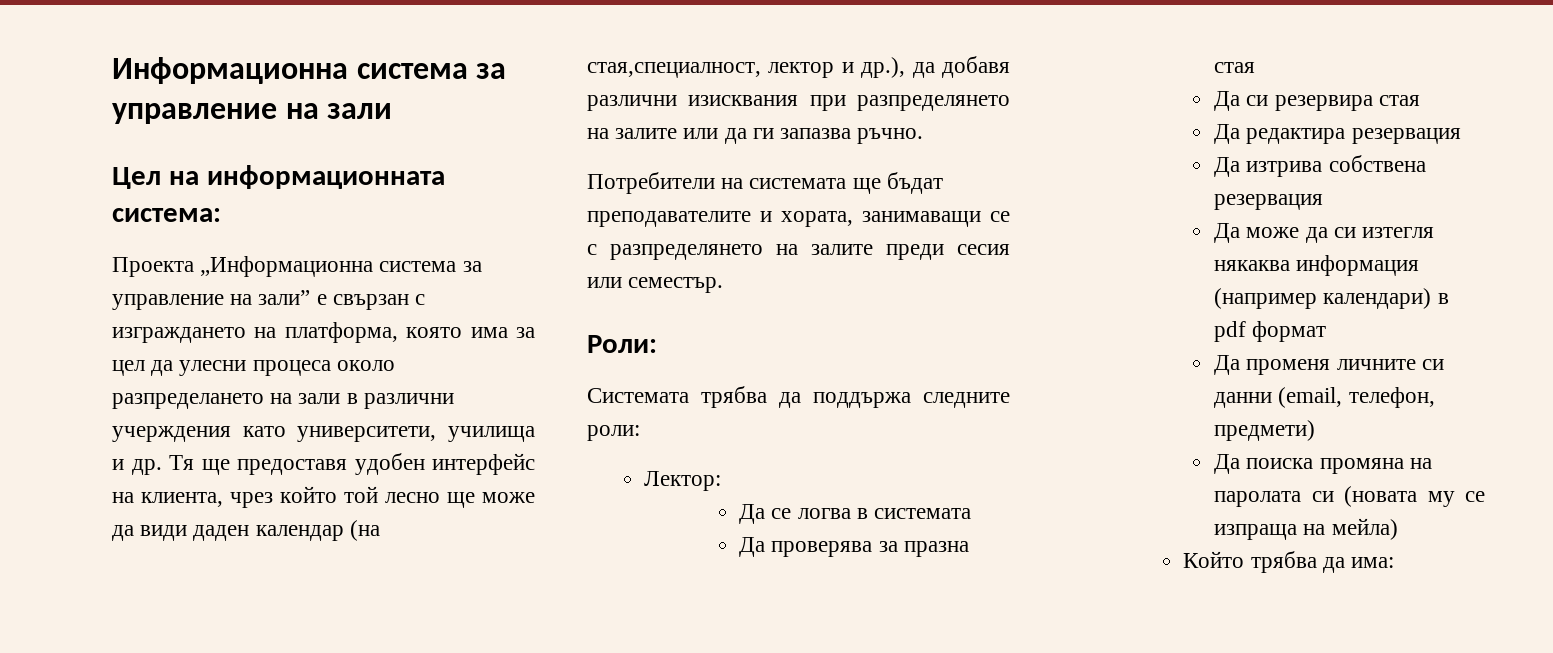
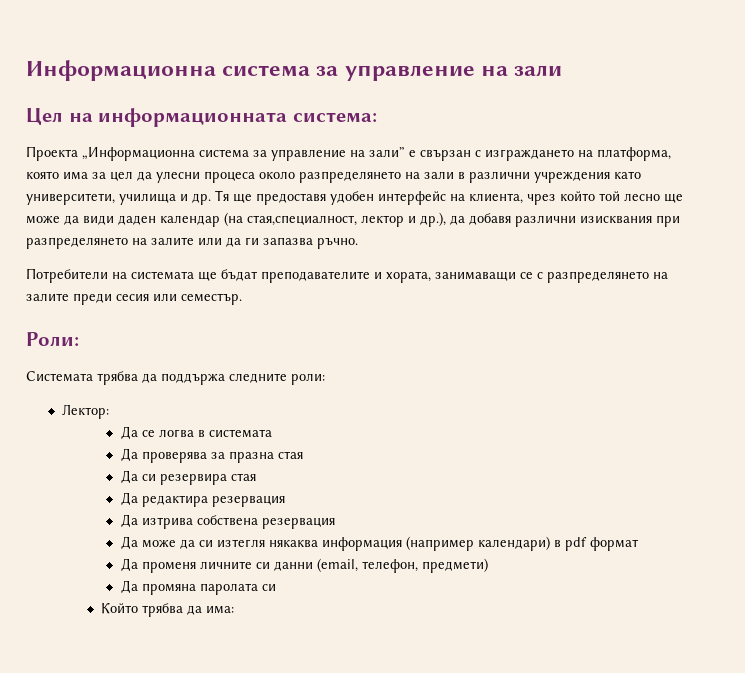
- Проекта „Информационна система за управление на зали” е свързан с изграждането на платформа, която има за цел да улесни процеса около разпределането на зали в различни учерждения като университети, училища и др. Тя ще предоставя удобен интерфейс на клиента, чрез който той лесно ще може да види даден календар (на стая,специалност, лектор и др.), да добавя различни изисквания при разпределянето на залите или да ги запазва ръчно.
+ Проекта „Информационна система за управление на зали” е свързан с изграждането на платформа, която има за цел да улесни процеса около разпределянето на зали в различни учреждения като университети, училища и др. Тя ще предоставя удобен интерфейс на клиента, чрез който той лесно ще може да види даден календар (на стая,специалност, лектор и др.), да добавя различни изисквания при разпределянето на залите или да ги запазва ръчно.
- Да поиска промяна на паролата си (новата му се изпраща на мейла)
+ Да промяна паролата си

